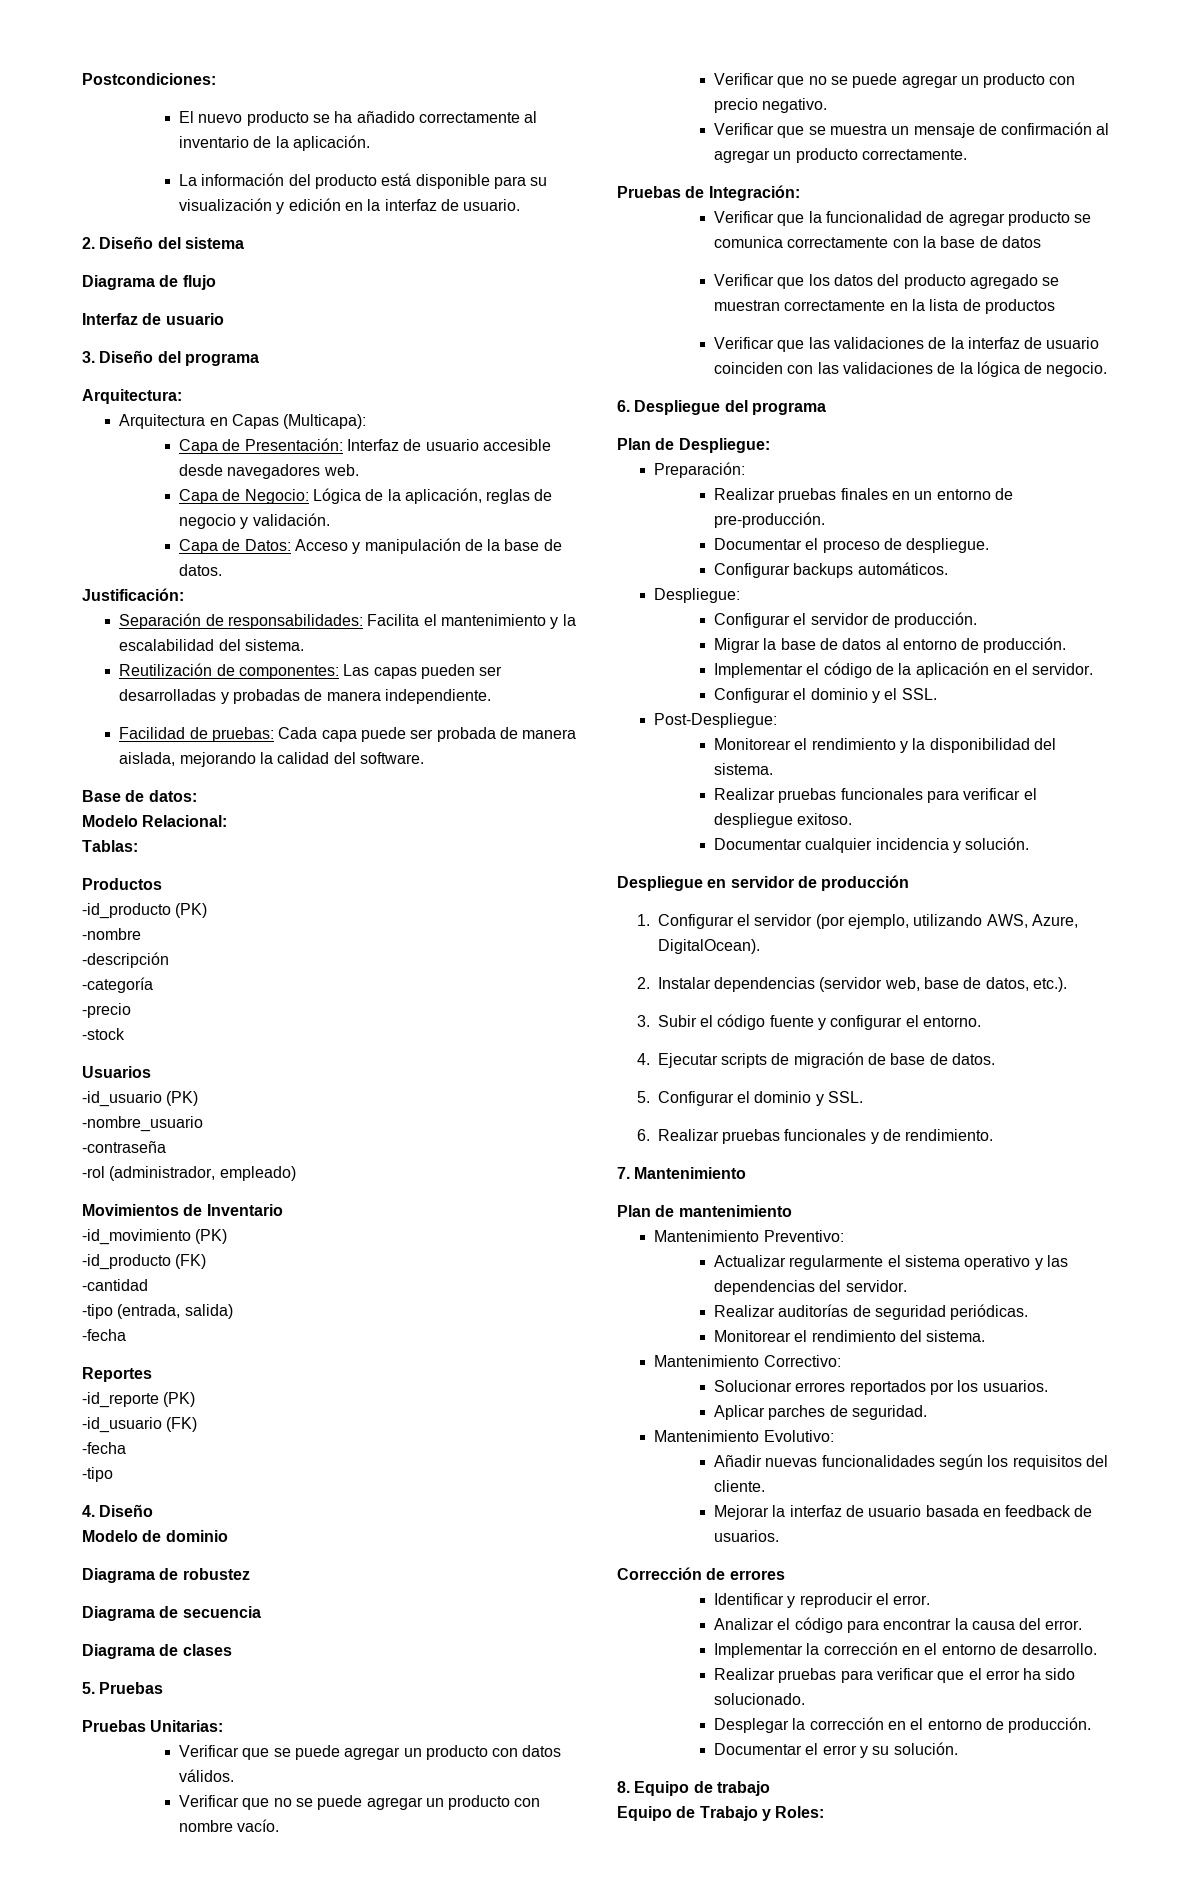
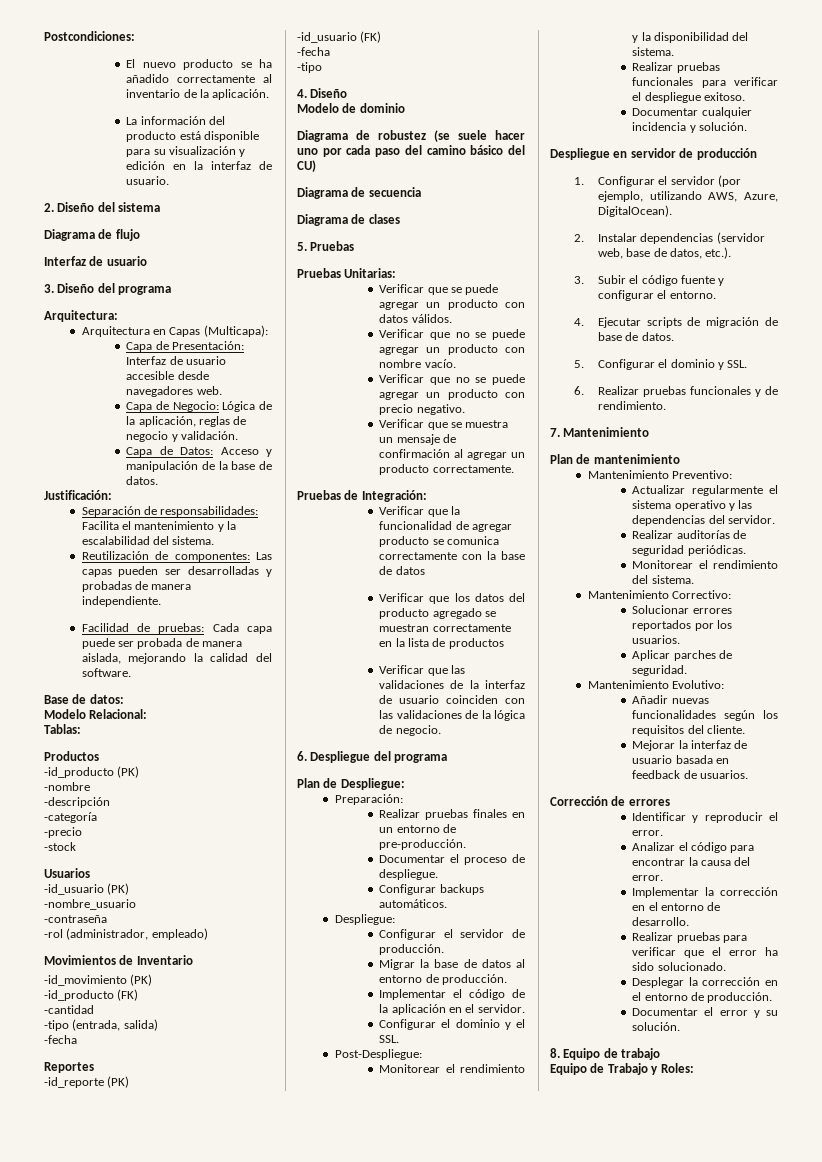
- Diagrama de robustez
+ Diagrama de robustez (se suele hacer uno por cada paso del camino básico del CU)

